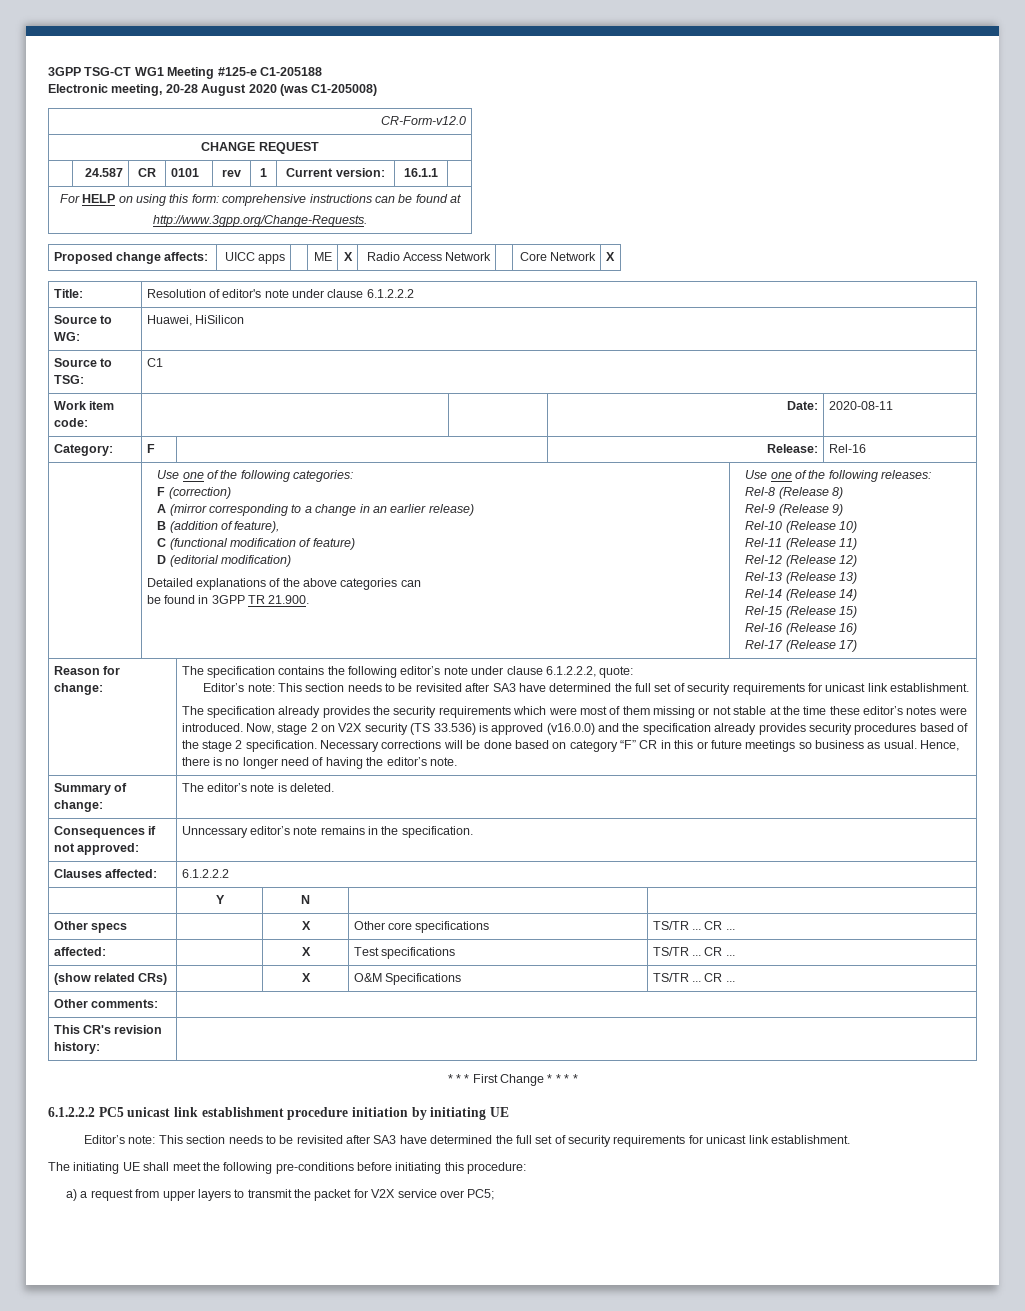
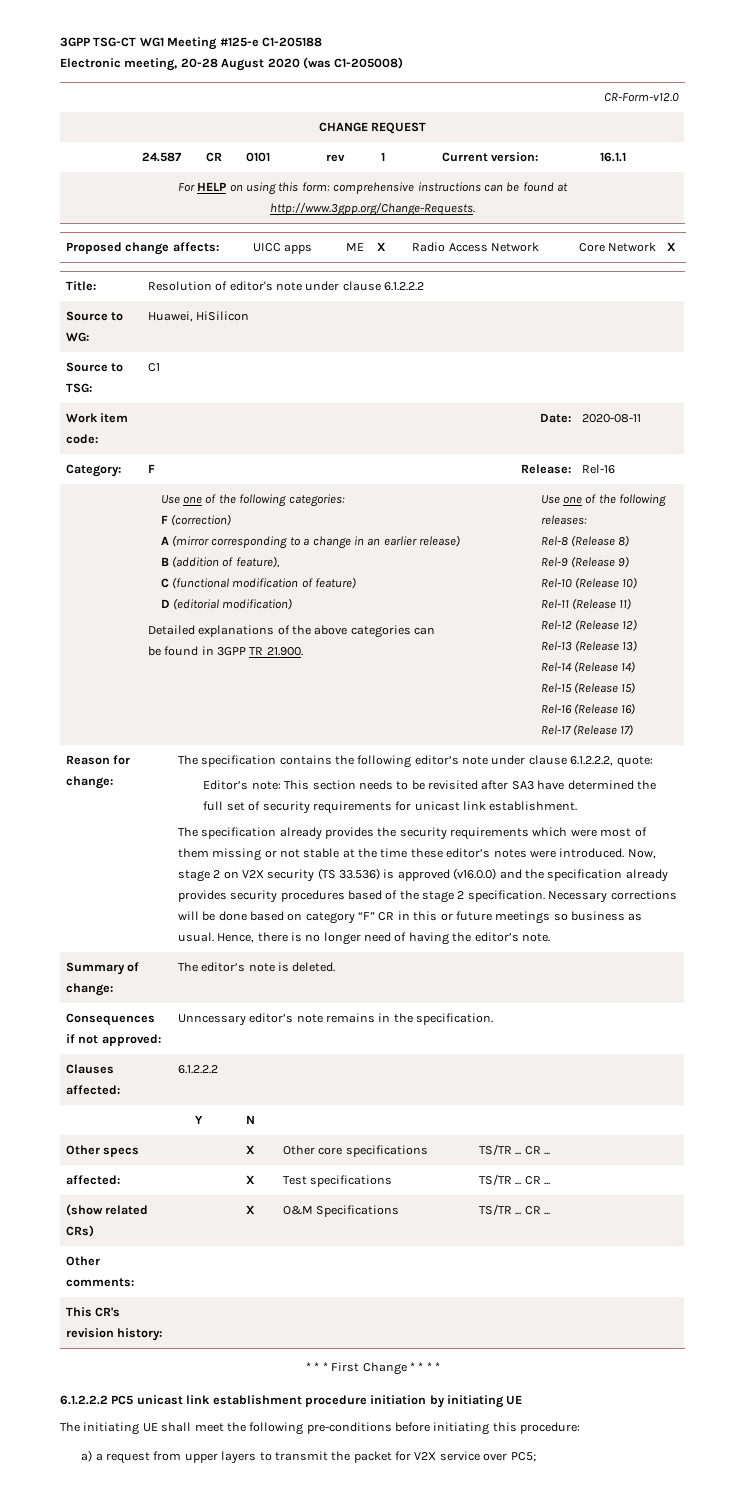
  6.1.2.2.2 PC5 unicast link establishment procedure initiation by initiating UE
- Editor’s note: This section needs to be revisited after SA3 have determined the full set of security requirements for unicast link establishment.

